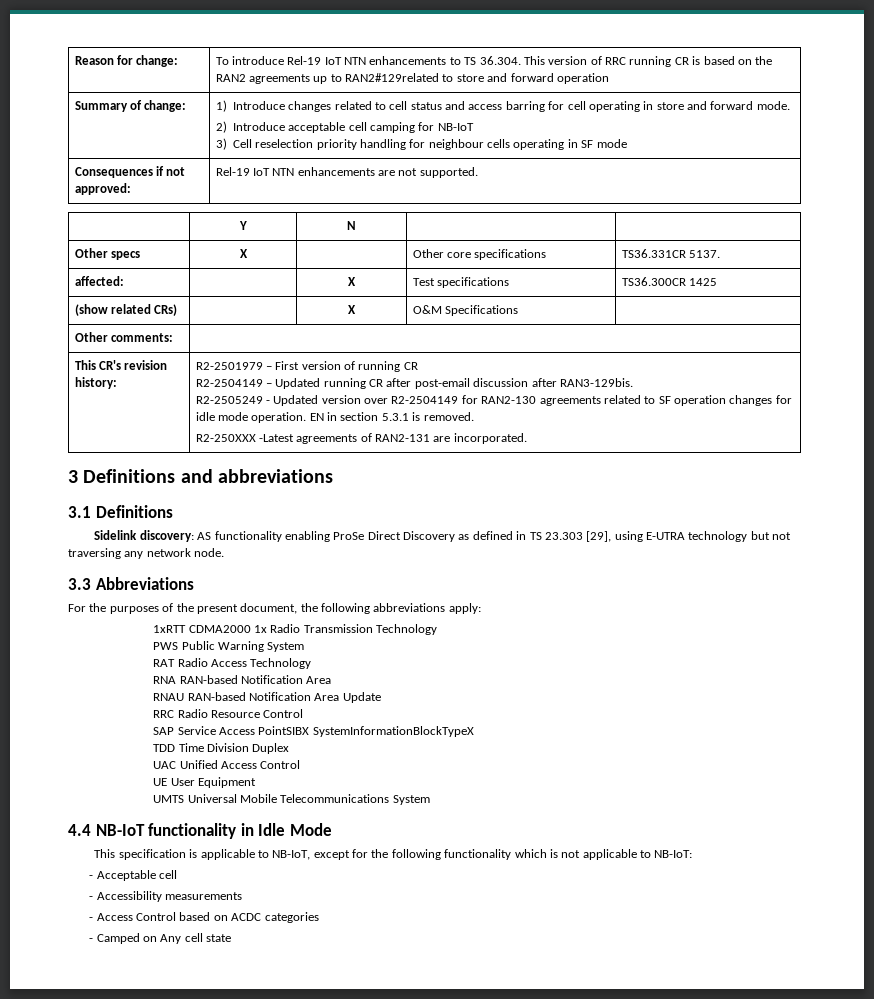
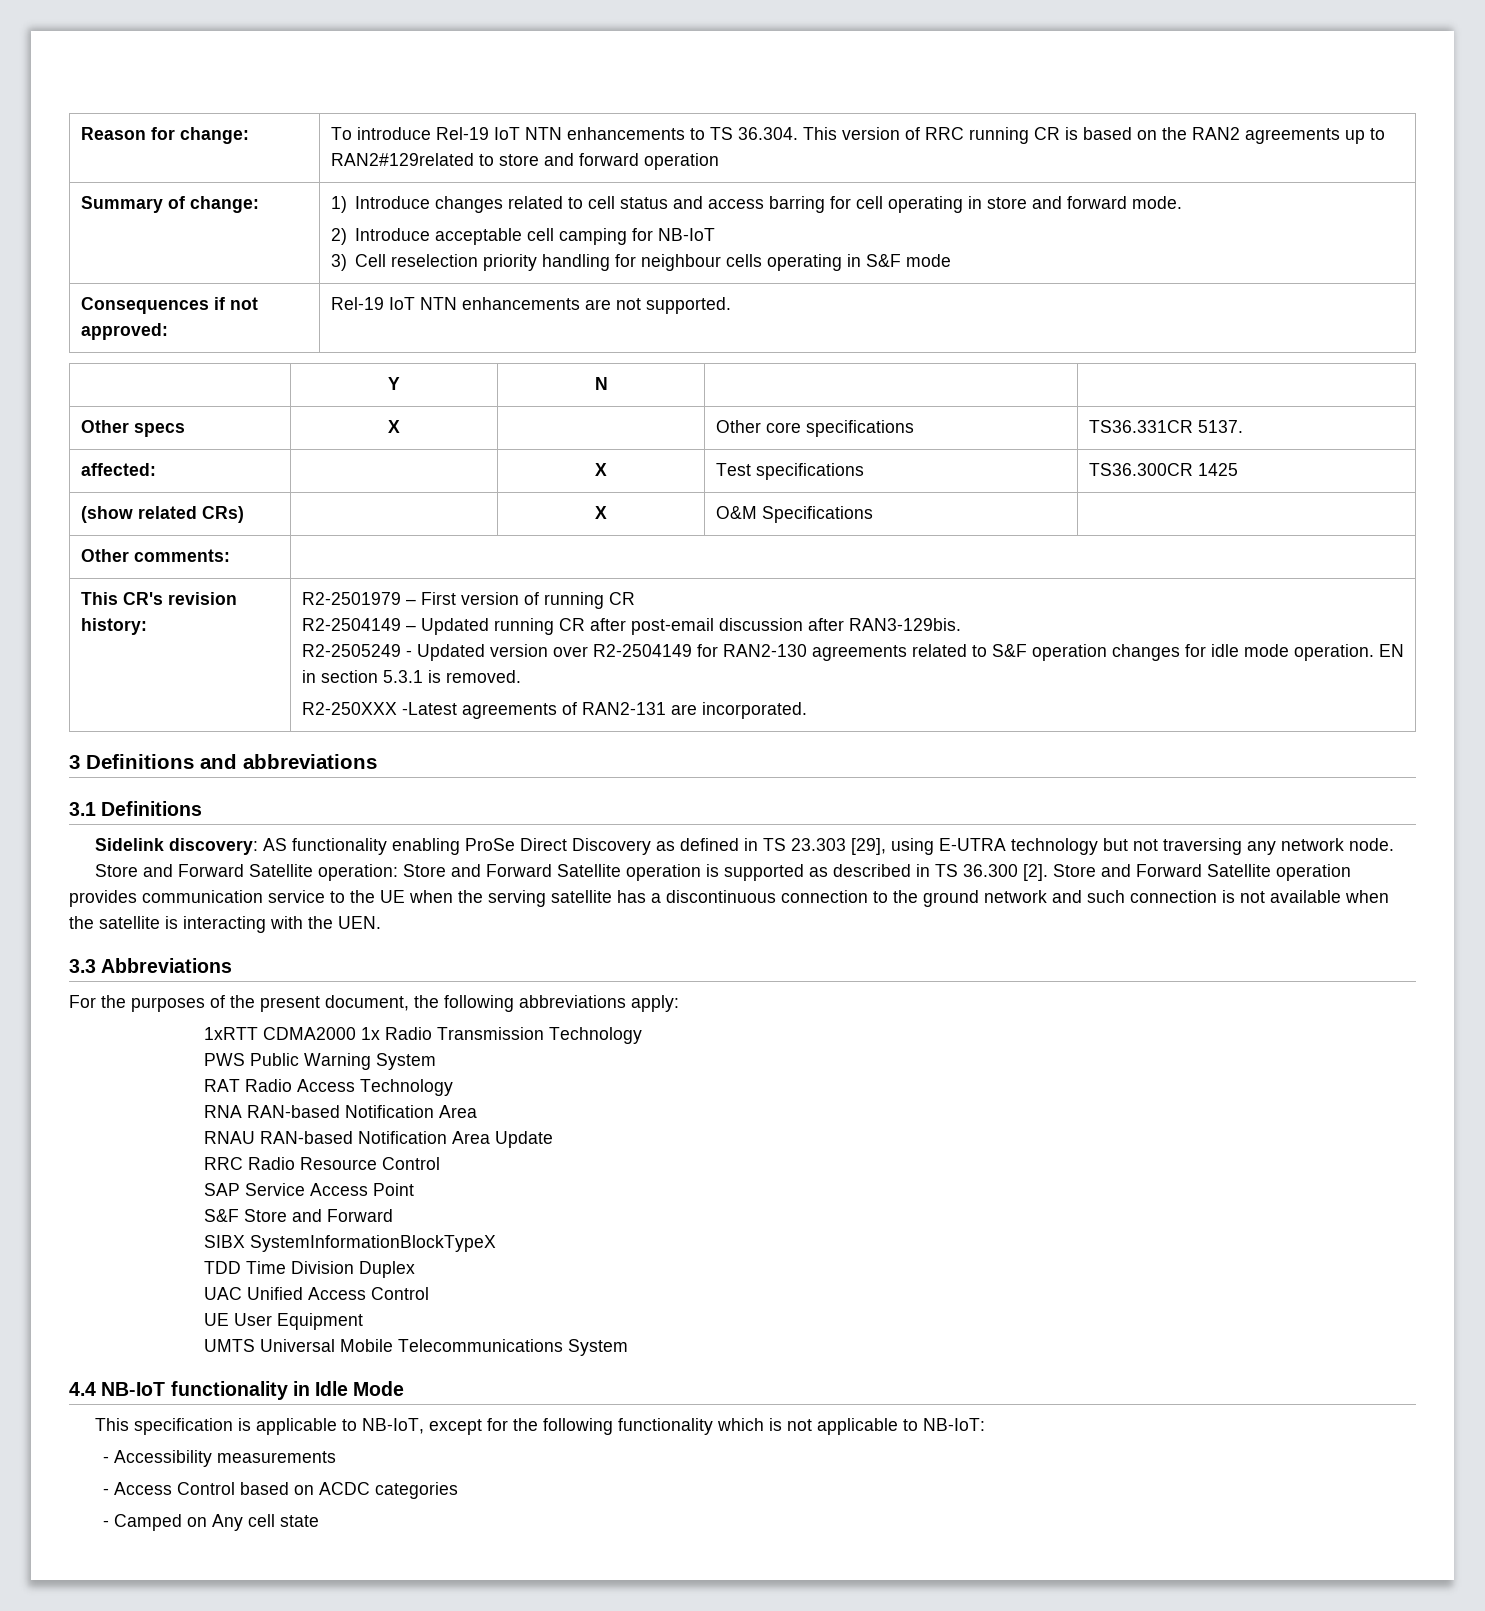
  Summary of change: | 1) Introduce changes related to cell status and access barring for cell operating in store and forward mode.
  2) Introduce acceptable cell camping for NB-IoT
- 3) Cell reselection priority handling for neighbour cells operating in SF mode
+ 3) Cell reselection priority handling for neighbour cells operating in S&F mode
- R2-2505249 - Updated version over R2-2504149 for RAN2-130 agreements related to SF operation changes for idle mode operation.
+ R2-2505249 - Updated version over R2-2504149 for RAN2-130 agreements related to S&F operation changes for idle mode operation.
+ Store and Forward Satellite operation: Store and Forward Satellite operation is supported as described in TS 36.300 [2]. Store and Forward Satellite operation provides communication service to the UE when the serving satellite has a discontinuous connection to the ground network and such connection is not available when the satellite is interacting with the UEN.
- SAP Service Access PointSIBX SystemInformationBlockTypeX
+ SAP Service Access Point
+ S&F Store and Forward
+ SIBX SystemInformationBlockTypeX
- - Acceptable cell

